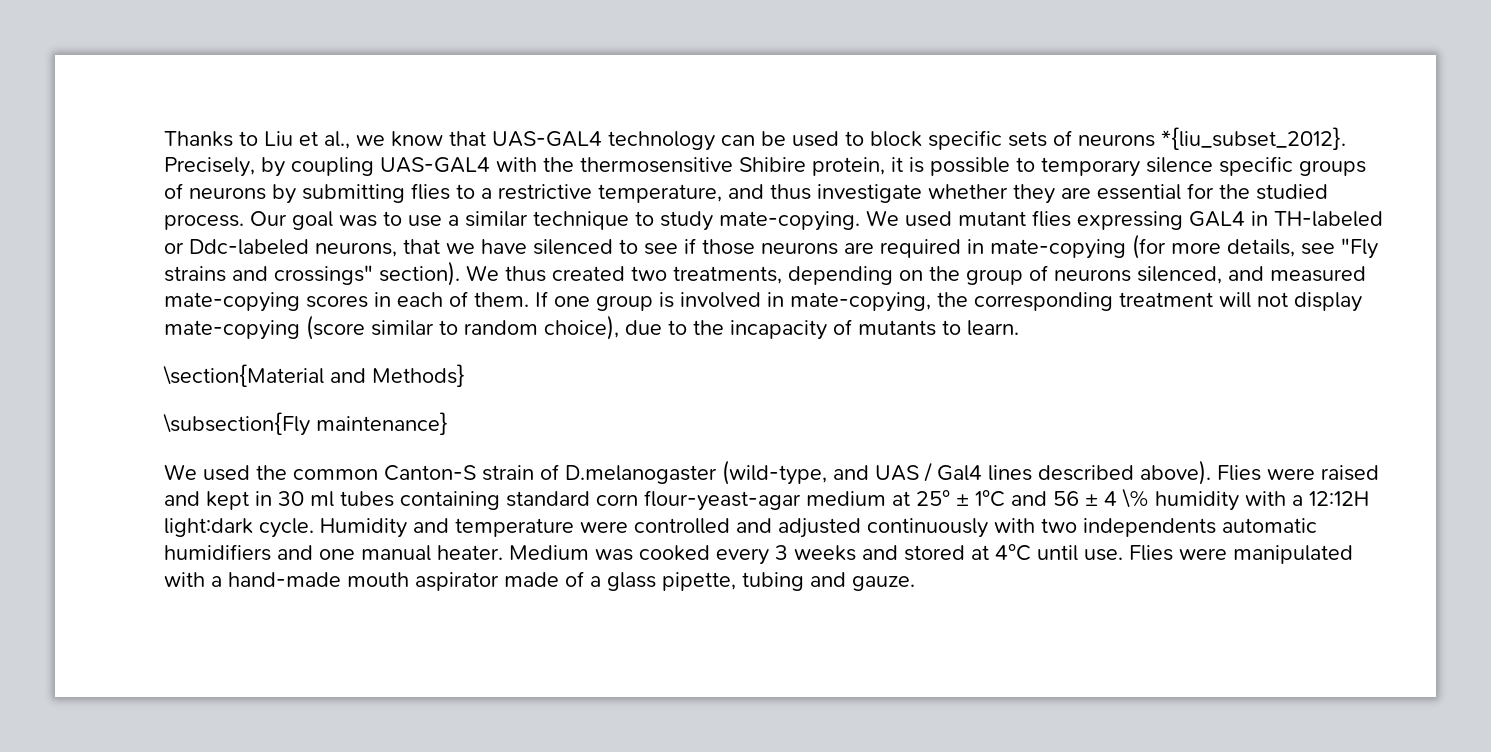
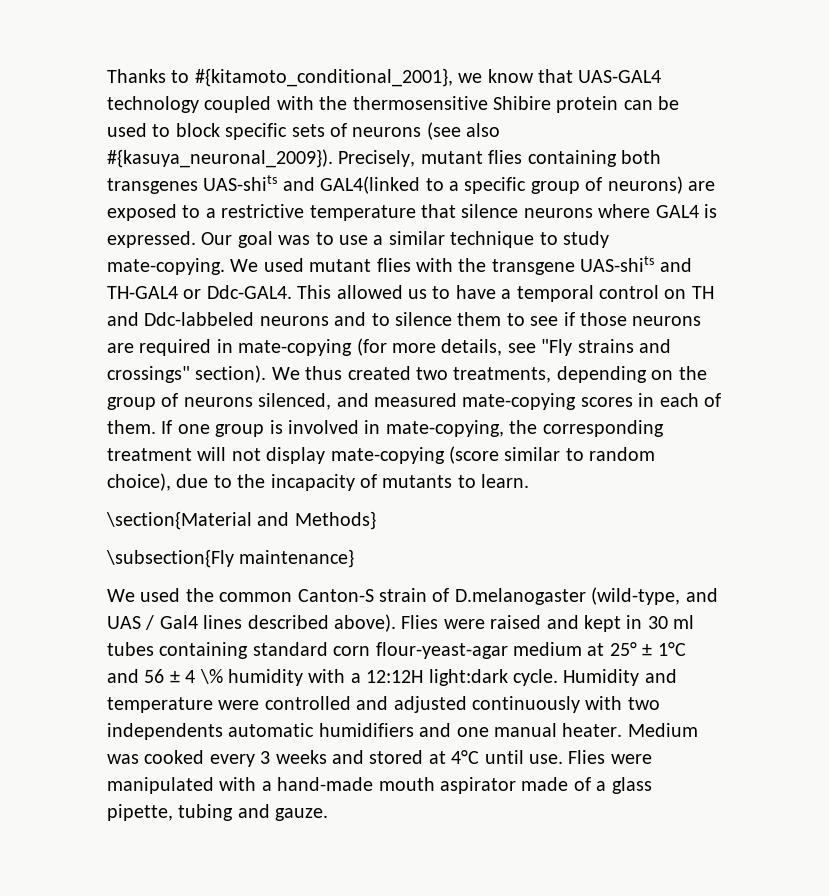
- Thanks to Liu et al., we know that UAS-GAL4 technology can be used to block specific sets of neurons *{liu_subset_2012}. Precisely, by coupling UAS-GAL4 with the thermosensitive Shibire protein, it is possible to temporary silence specific groups of neurons by submitting flies to a restrictive temperature, and thus investigate whether they are essential for the studied process.
+ Thanks to #{kitamoto_conditional_2001}, we know that UAS-GAL4 technology coupled with the thermosensitive Shibire protein can be used to block specific sets of neurons (see also #{kasuya_neuronal_2009}). Precisely, mutant flies containing both transgenes UAS-shits and GAL4(linked to a specific group of neurons) are exposed to a restrictive temperature that silence neurons where GAL4 is expressed.
- We used mutant flies expressing GAL4 in TH-labeled or Ddc-labeled neurons, that we have silenced to see if those neurons are required in mate-copying (for more details, see "Fly strains and crossings" section).
+ We used mutant flies with the transgene UAS-shits and TH-GAL4 or Ddc-GAL4. This allowed us to have a temporal control on TH and Ddc-labbeled neurons and to silence them to see if those neurons are required in mate-copying (for more details, see "Fly strains and crossings" section).

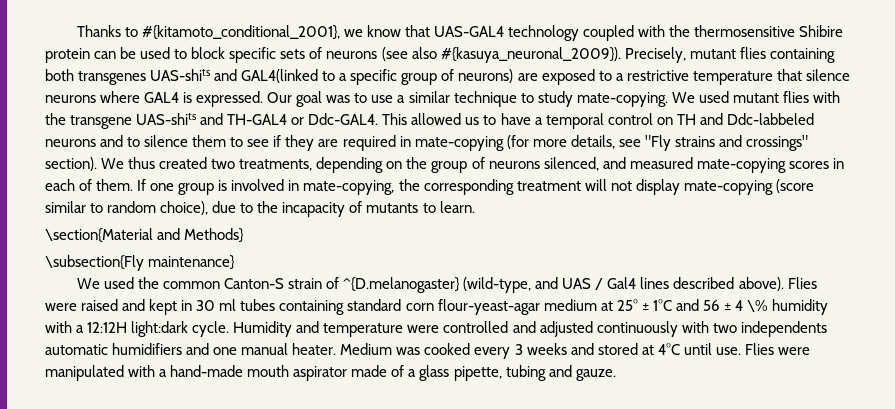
- This allowed us to have a temporal control on TH and Ddc-labbeled neurons and to silence them to see if those neurons are required in mate-copying (for more details, see "Fly strains and crossings" section).
+ This allowed us to have a temporal control on TH and Ddc-labbeled neurons and to silence them to see if they are required in mate-copying (for more details, see "Fly strains and crossings" section).
- We used the common Canton-S strain of D.melanogaster (wild-type, and UAS / Gal4 lines described above).
+ We used the common Canton-S strain of ^{D.melanogaster} (wild-type, and UAS / Gal4 lines described above).

